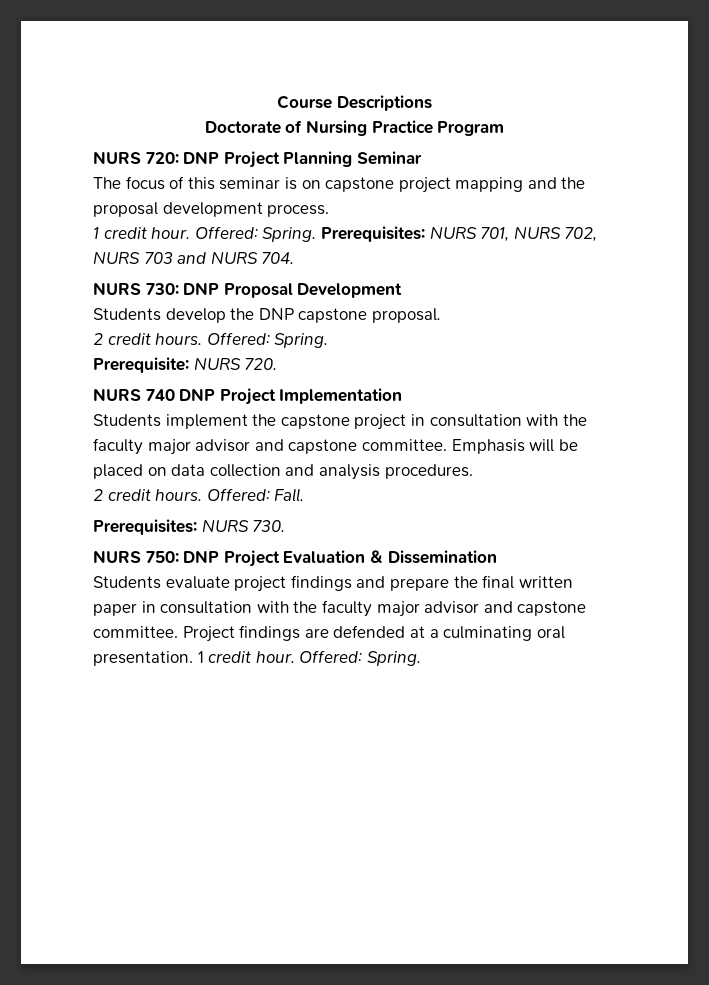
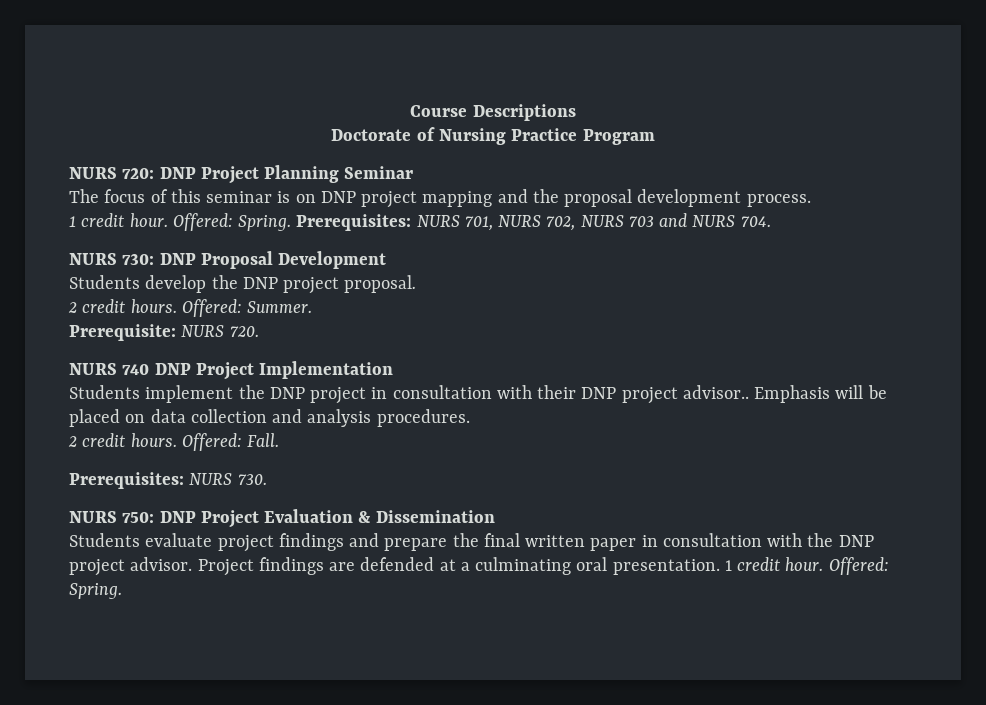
- The focus of this seminar is on capstone project mapping and the proposal development process.
+ The focus of this seminar is on DNP project mapping and the proposal development process.
- Students develop the DNP capstone proposal.
+ Students develop the DNP project proposal.
- 2 credit hours. Offered: Spring.
+ 2 credit hours. Offered: Summer.
- Students implement the capstone project in consultation with the faculty major advisor and capstone committee.
+ Students implement the DNP project in consultation with their DNP project advisor..
- Students evaluate project findings and prepare the final written paper in consultation with the faculty major advisor and capstone committee.
+ Students evaluate project findings and prepare the final written paper in consultation with the DNP project advisor.

